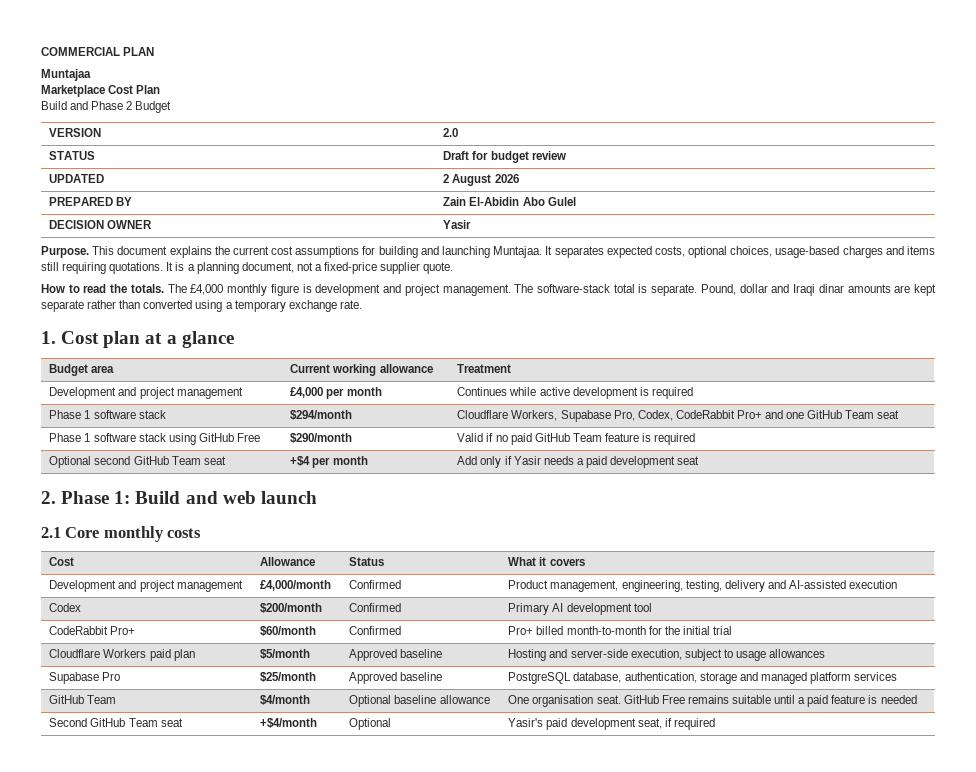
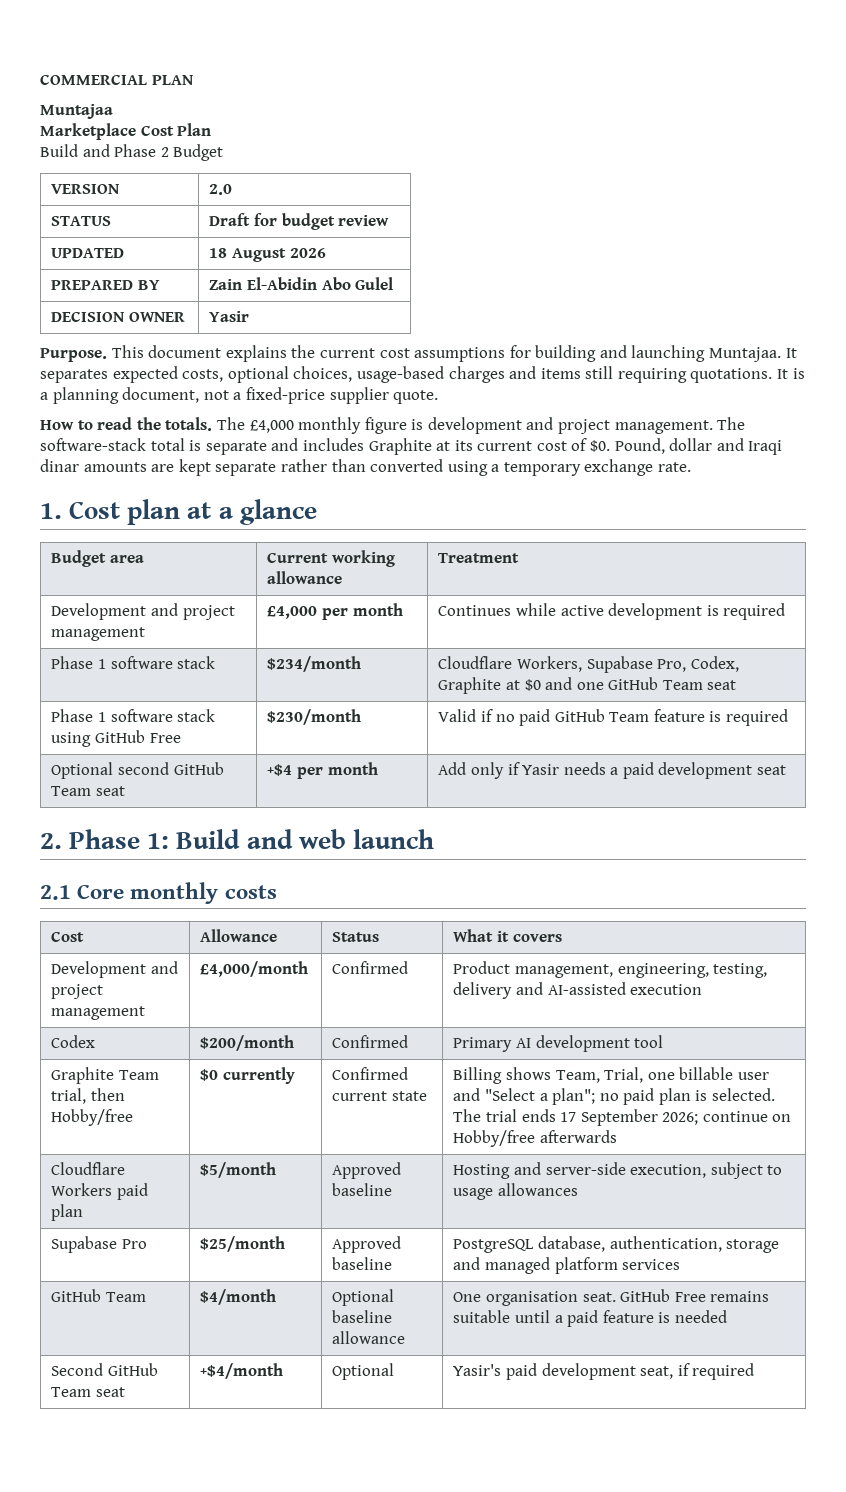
- UPDATED | 2 August 2026
+ UPDATED | 18 August 2026
- The software-stack total is separate.
+ The software-stack total is separate and includes Graphite at its current cost of $0.
- Phase 1 software stack | $294/month | Cloudflare Workers, Supabase Pro, Codex, CodeRabbit Pro+ and one GitHub Team seat
+ Phase 1 software stack | $234/month | Cloudflare Workers, Supabase Pro, Codex, Graphite at $0 and one GitHub Team seat
- Phase 1 software stack using GitHub Free | $290/month | Valid if no paid GitHub Team feature is required
+ Phase 1 software stack using GitHub Free | $230/month | Valid if no paid GitHub Team feature is required
- CodeRabbit Pro+ | $60/month | Confirmed | Pro+ billed month-to-month for the initial trial
+ Graphite Team trial, then Hobby/free | $0 currently | Confirmed current state | Billing shows Team, Trial, one billable user and "Select a plan"; no paid plan is selected. The trial ends 17 September 2026; continue on Hobby/free afterwards

